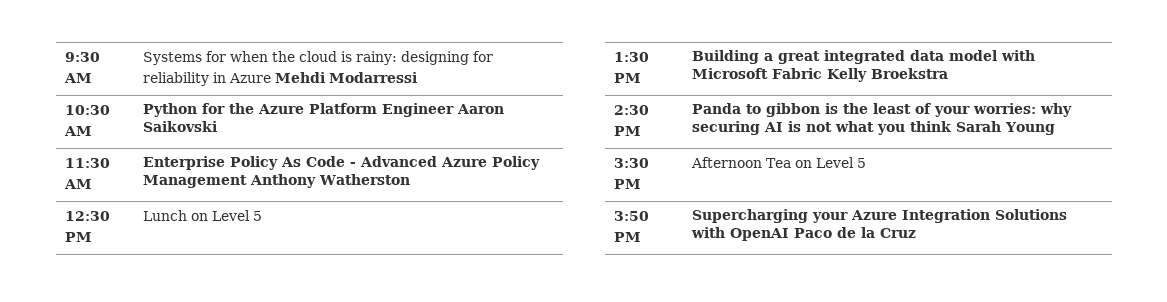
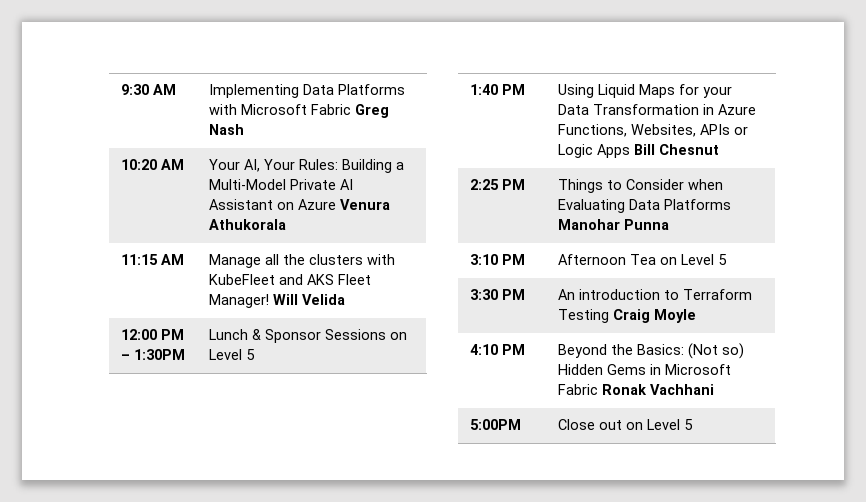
- 9:30 AM | Systems for when the cloud is rainy: designing for reliability in Azure Mehdi Modarressi
- 10:30 AM | Python for the Azure Platform Engineer Aaron Saikovski
- 11:30 AM | Enterprise Policy As Code - Advanced Azure Policy Management Anthony Watherston
- 12:30 PM | Lunch on Level 5
- 1:30 PM | Building a great integrated data model with Microsoft Fabric Kelly Broekstra
- 2:30 PM | Panda to gibbon is the least of your worries: why securing AI is not what you think Sarah Young
- 3:30 PM | Afternoon Tea on Level 5
+ 9:30 AM | Implementing Data Platforms with Microsoft Fabric Greg Nash
+ 10:20 AM | Your AI, Your Rules: Building a Multi-Model Private AI Assistant on Azure Venura Athukorala
+ 11:15 AM | Manage all the clusters with KubeFleet and AKS Fleet Manager! Will Velida
+ 12:00 PM – 1:30PM | Lunch & Sponsor Sessions on Level 5
+ 1:40 PM | Using Liquid Maps for your Data Transformation in Azure Functions, Websites, APIs or Logic Apps Bill Chesnut
+ 2:25 PM | Things to Consider when Evaluating Data Platforms Manohar Punna
+ 3:10 PM | Afternoon Tea on Level 5
- 3:50 PM | Supercharging your Azure Integration Solutions with OpenAI Paco de la Cruz
+ 3:30 PM | An introduction to Terraform Testing Craig Moyle
+ 4:10 PM | Beyond the Basics: (Not so) Hidden Gems in Microsoft Fabric Ronak Vachhani
+ 5:00PM | Close out on Level 5

